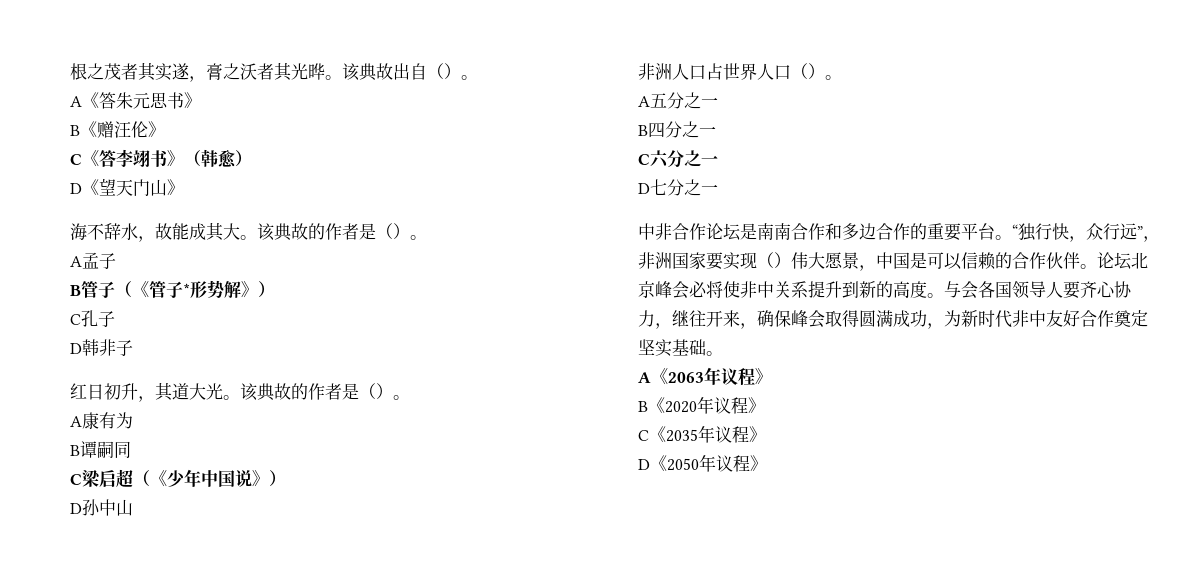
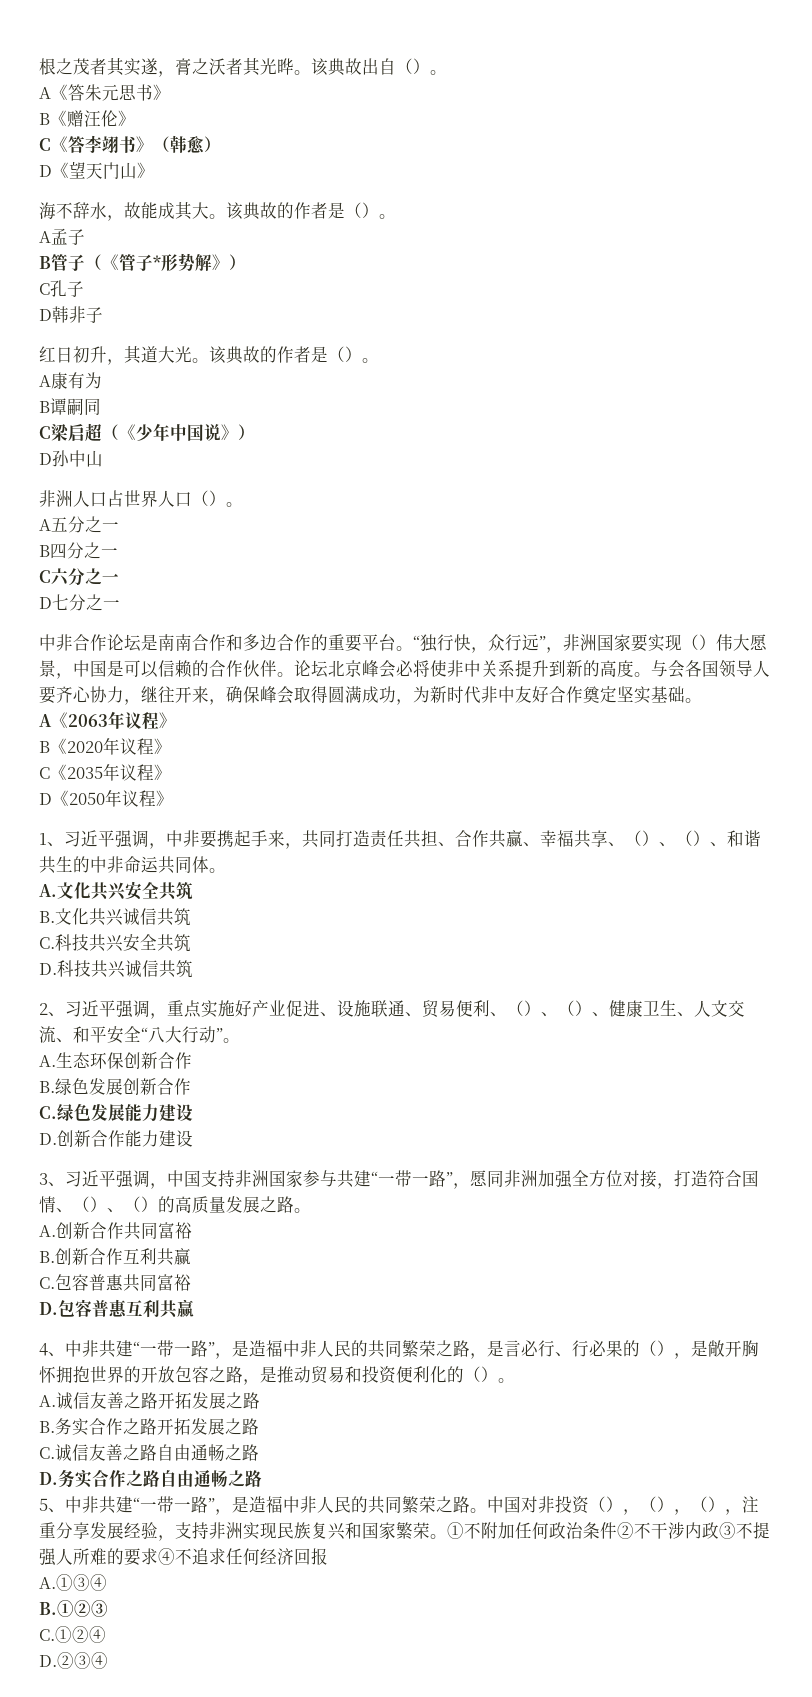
+ 1、习近平强调，中非要携起手来，共同打造责任共担、合作共赢、幸福共享、（）、（）、和谐共生的中非命运共同体。
+ A.文化共兴安全共筑
+ B.文化共兴诚信共筑
+ C.科技共兴安全共筑
+ D.科技共兴诚信共筑
+ 2、习近平强调，重点实施好产业促进、设施联通、贸易便利、（）、（）、健康卫生、人文交流、和平安全“八大行动”。
+ A.生态环保创新合作
+ B.绿色发展创新合作
+ C.绿色发展能力建设
+ D.创新合作能力建设
+ 3、习近平强调，中国支持非洲国家参与共建“一带一路”，愿同非洲加强全方位对接，打造符合国情、（）、（）的高质量发展之路。
+ A.创新合作共同富裕
+ B.创新合作互利共赢
+ C.包容普惠共同富裕
+ D.包容普惠互利共赢
+ 4、中非共建“一带一路”，是造福中非人民的共同繁荣之路，是言必行、行必果的（），是敞开胸怀拥抱世界的开放包容之路，是推动贸易和投资便利化的（）。
+ A.诚信友善之路开拓发展之路
+ B.务实合作之路开拓发展之路
+ C.诚信友善之路自由通畅之路
+ D.务实合作之路自由通畅之路
+ 5、中非共建“一带一路”，是造福中非人民的共同繁荣之路。中国对非投资（），（），（），注重分享发展经验，支持非洲实现民族复兴和国家繁荣。①不附加任何政治条件②不干涉内政③不提强人所难的要求④不追求任何经济回报
+ A.①③④
+ B.①②③
+ C.①②④
+ D.②③④

